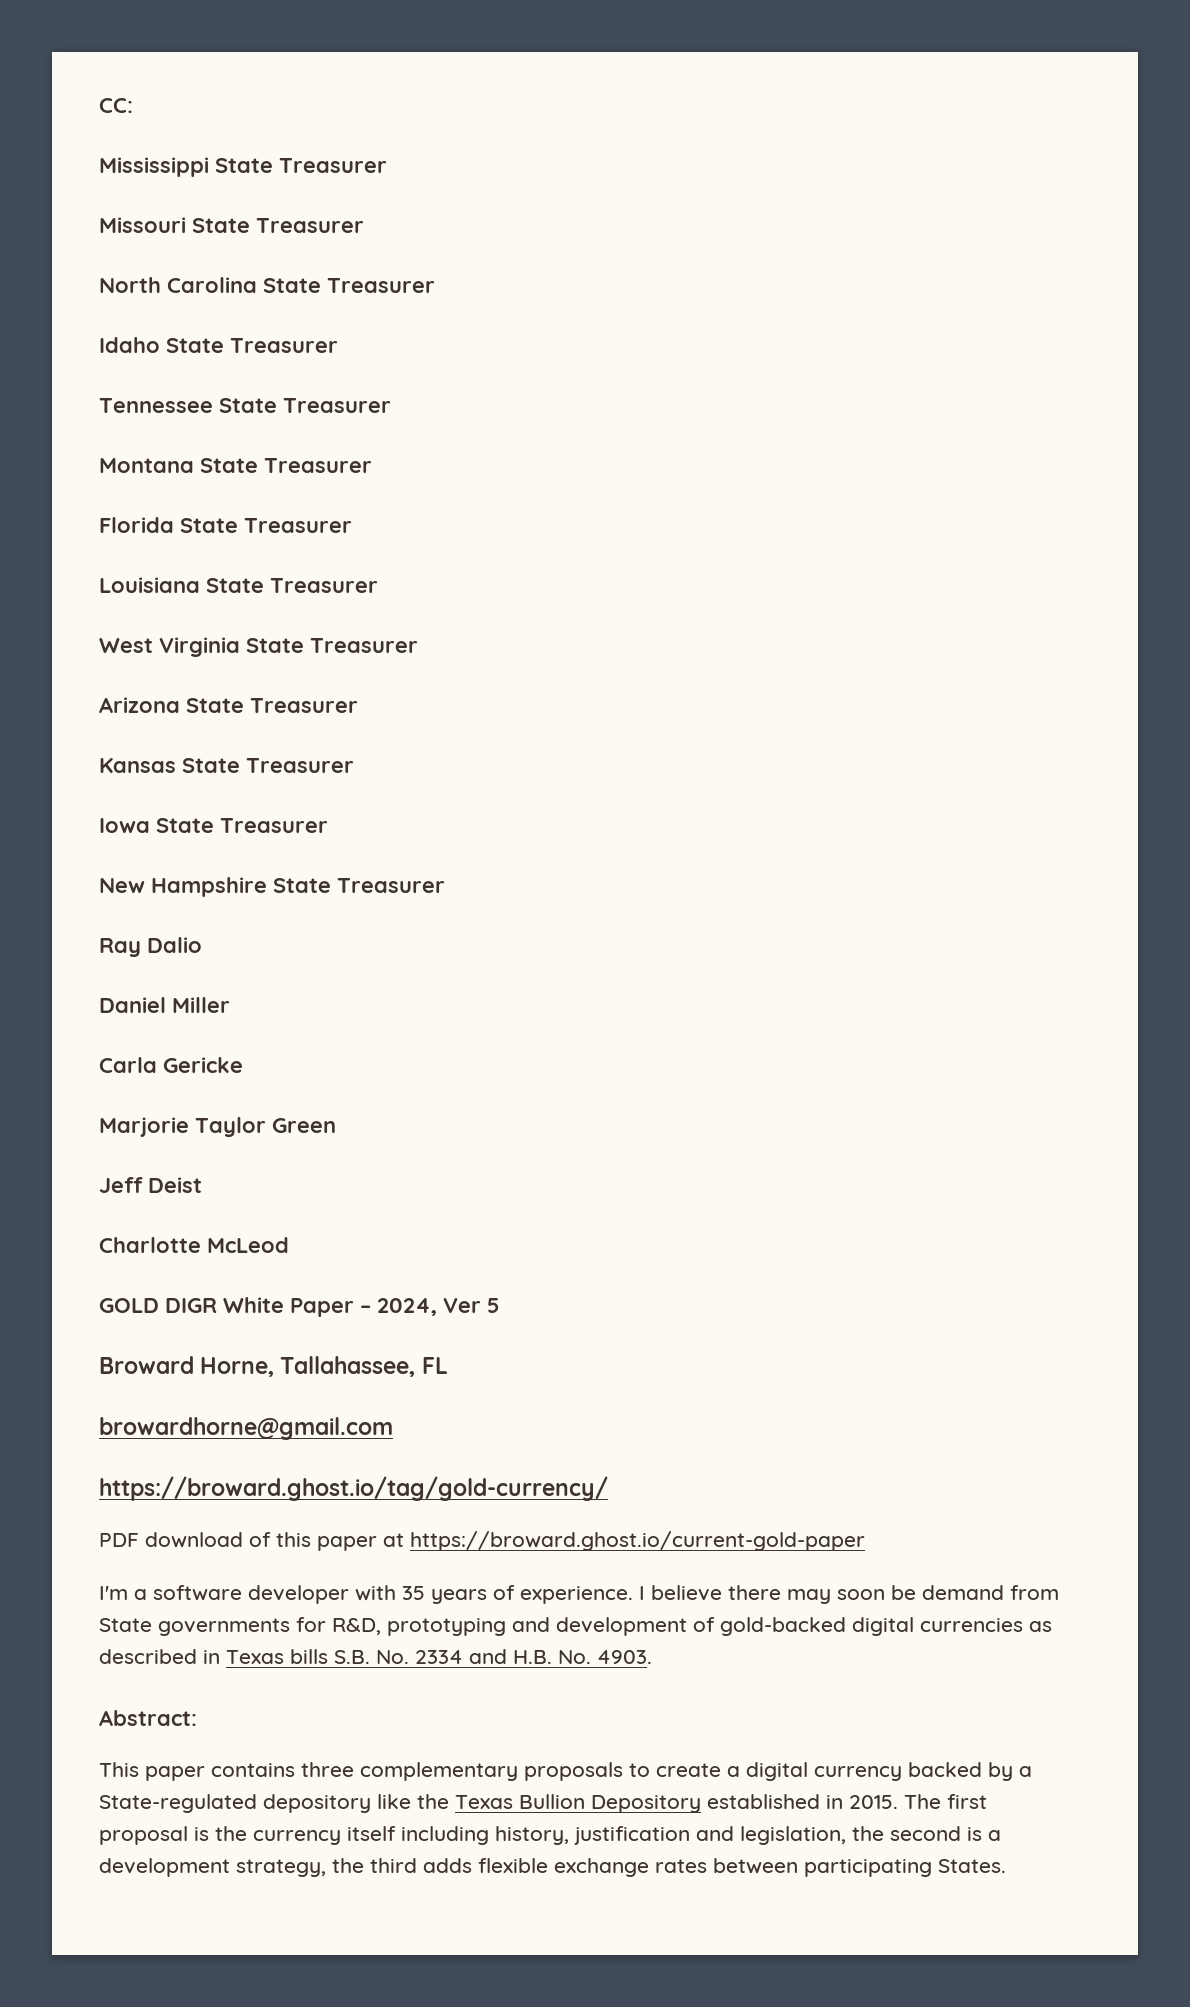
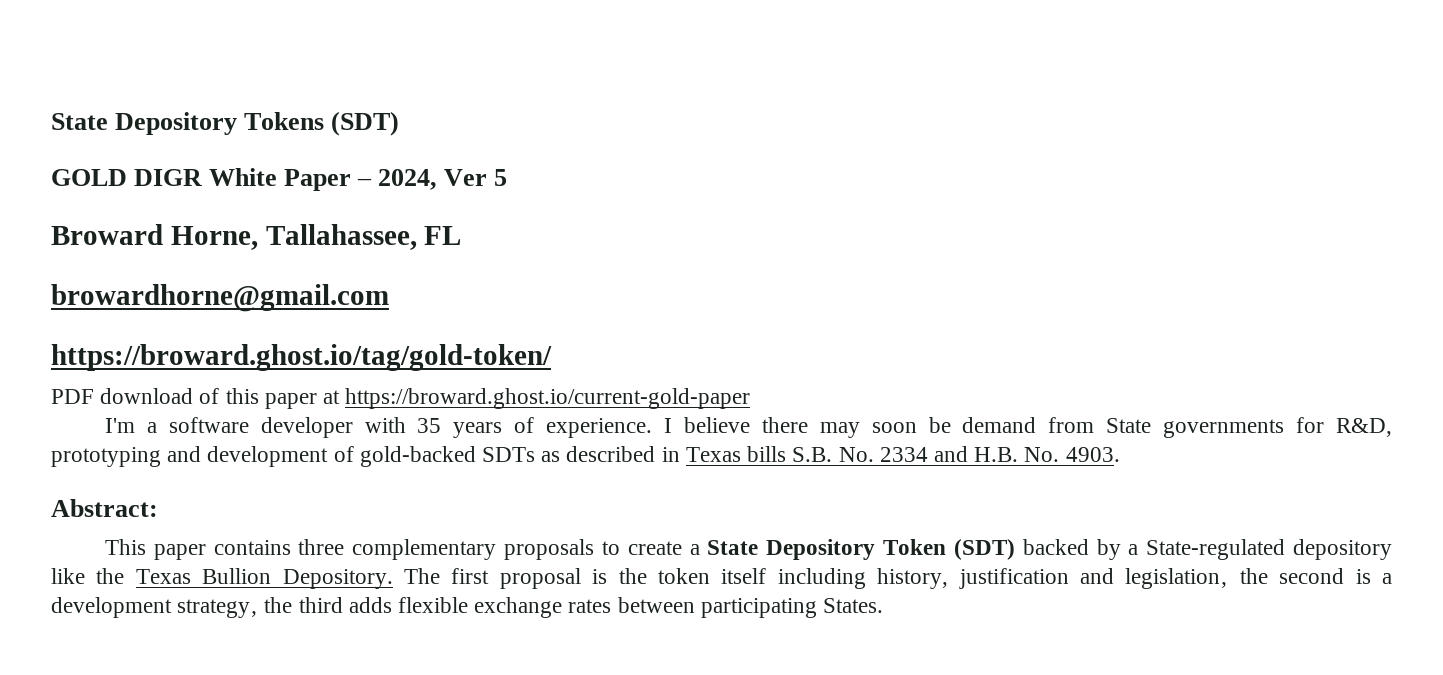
- CC:
- Mississippi State Treasurer
- Missouri State Treasurer
- North Carolina State Treasurer
- Idaho State Treasurer
- Tennessee State Treasurer
- Montana State Treasurer
- Florida State Treasurer
- Louisiana State Treasurer
- West Virginia State Treasurer
- Arizona State Treasurer
- Kansas State Treasurer
- Iowa State Treasurer
- New Hampshire State Treasurer
- Ray Dalio
- Daniel Miller
- Carla Gericke
- Marjorie Taylor Green
- Jeff Deist
- Charlotte McLeod
+ State Depository Tokens (SDT)
- https://broward.ghost.io/tag/gold-currency/
+ https://broward.ghost.io/tag/gold-token/
- I believe there may soon be demand from State governments for R&D, prototyping and development of gold-backed digital currencies as described in Texas bills S.B. No. 2334 and H.B. No. 4903.
+ I believe there may soon be demand from State governments for R&D, prototyping and development of gold-backed SDTs as described in Texas bills S.B. No. 2334 and H.B. No. 4903.
- This paper contains three complementary proposals to create a digital currency backed by a State-regulated depository like the Texas Bullion Depository established in 2015.
+ This paper contains three complementary proposals to create a State Depository Token (SDT) backed by a State-regulated depository like the Texas Bullion Depository.
- The first proposal is the currency itself including history, justification and legislation‚ the second is a development strategy‚ the third adds flexible exchange rates between participating States.
+ The first proposal is the token itself including history, justification and legislation‚ the second is a development strategy‚ the third adds flexible exchange rates between participating States.

